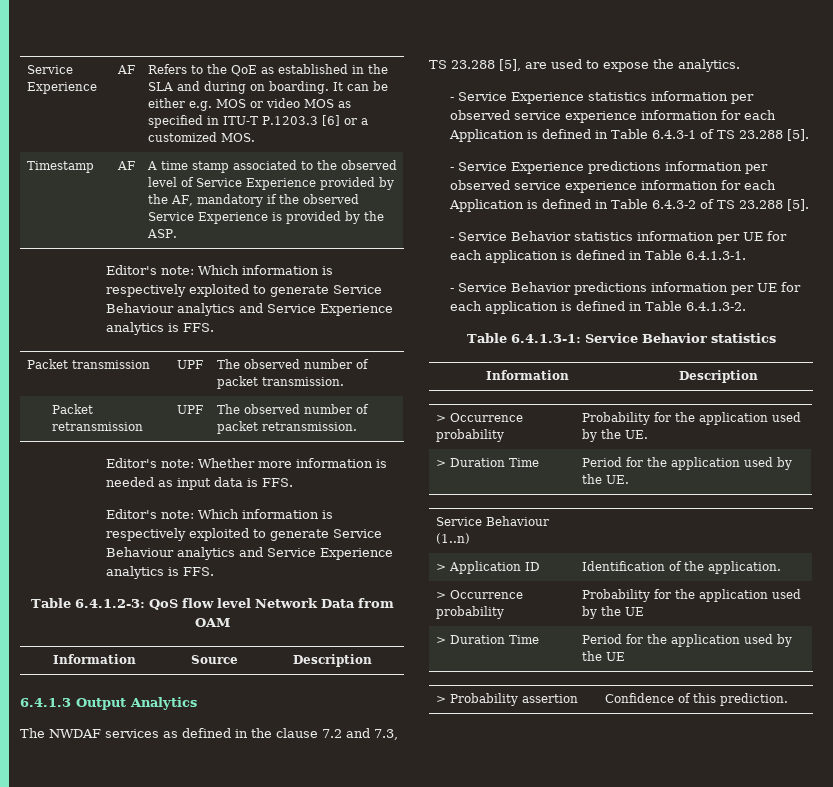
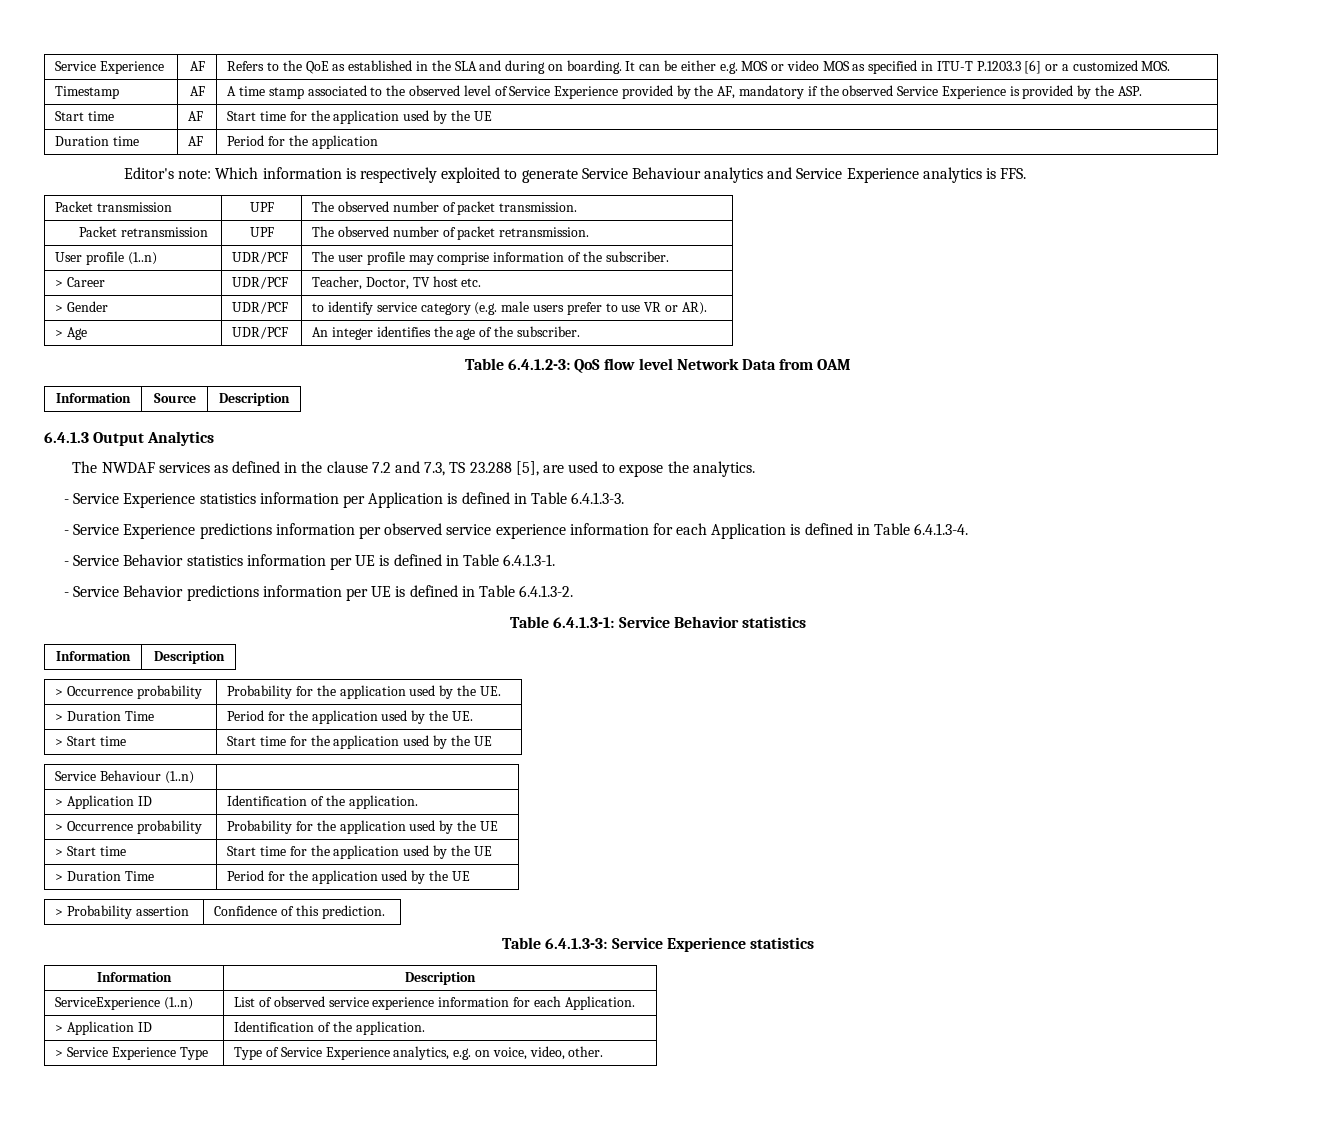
+ Start time | AF | Start time for the application used by the UE
+ Duration time | AF | Period for the application
- Editor's note: Whether more information is needed as input data is FFS.
- Editor's note: Which information is respectively exploited to generate Service Behaviour analytics and Service Experience analytics is FFS.
+ User profile (1..n) | UDR/PCF | The user profile may comprise information of the subscriber.
+ > Career | UDR/PCF | Teacher, Doctor, TV host etc.
+ > Gender | UDR/PCF | to identify service category (e.g. male users prefer to use VR or AR).
+ > Age | UDR/PCF | An integer identifies the age of the subscriber.
- - Service Experience statistics information per observed service experience information for each Application is defined in Table 6.4.3-1 of TS 23.288 [5].
+ - Service Experience statistics information per Application is defined in Table 6.4.1.3-3.
- - Service Experience predictions information per observed service experience information for each Application is defined in Table 6.4.3-2 of TS 23.288 [5].
+ - Service Experience predictions information per observed service experience information for each Application is defined in Table 6.4.1.3-4.
- - Service Behavior statistics information per UE for each application is defined in Table 6.4.1.3-1.
+ - Service Behavior statistics information per UE is defined in Table 6.4.1.3-1.
- - Service Behavior predictions information per UE for each application is defined in Table 6.4.1.3-2.
+ - Service Behavior predictions information per UE is defined in Table 6.4.1.3-2.
  > Duration Time | Period for the application used by the UE.
+ > Start time | Start time for the application used by the UE
  > Occurrence probability | Probability for the application used by the UE
+ > Start time | Start time for the application used by the UE
+ Table 6.4.1.3-3: Service Experience statistics
+ Information | Description
+ ServiceExperience (1..n) | List of observed service experience information for each Application.
+ > Application ID | Identification of the application.
+ > Service Experience Type | Type of Service Experience analytics, e.g. on voice, video, other.

